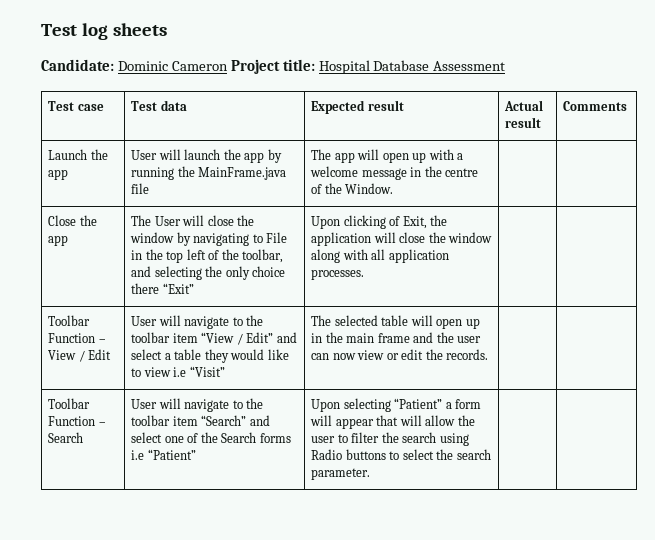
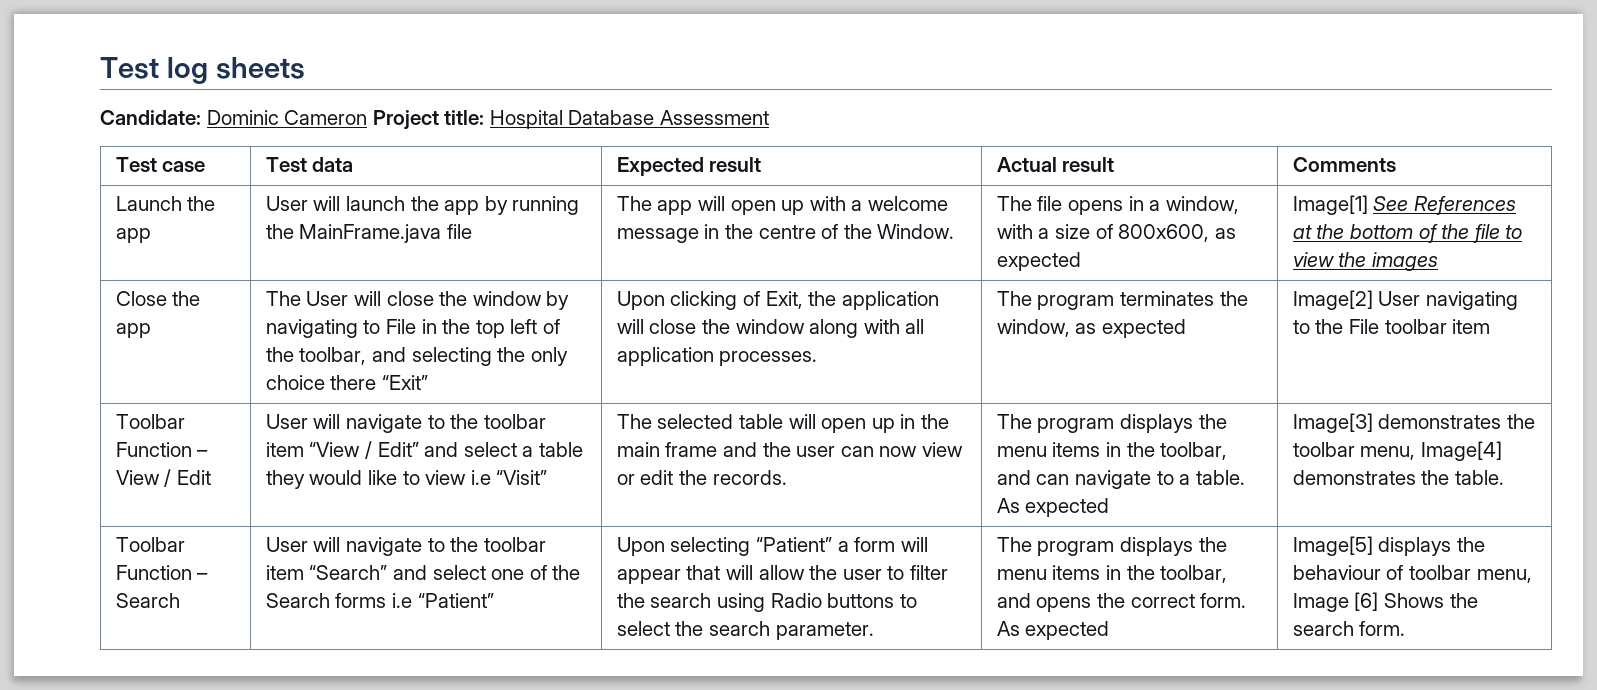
+ The file opens in a window, with a size of 800x600, as expected | Image[1] See References at the bottom of the file to view the images
+ The program terminates the window, as expected | Image[2] User navigating to the File toolbar item
+ The program displays the menu items in the toolbar, and can navigate to a table. As expected | Image[3] demonstrates the toolbar menu, Image[4] demonstrates the table.
+ The program displays the menu items in the toolbar, and opens the correct form. As expected | Image[5] displays the behaviour of toolbar menu, Image [6] Shows the search form.

